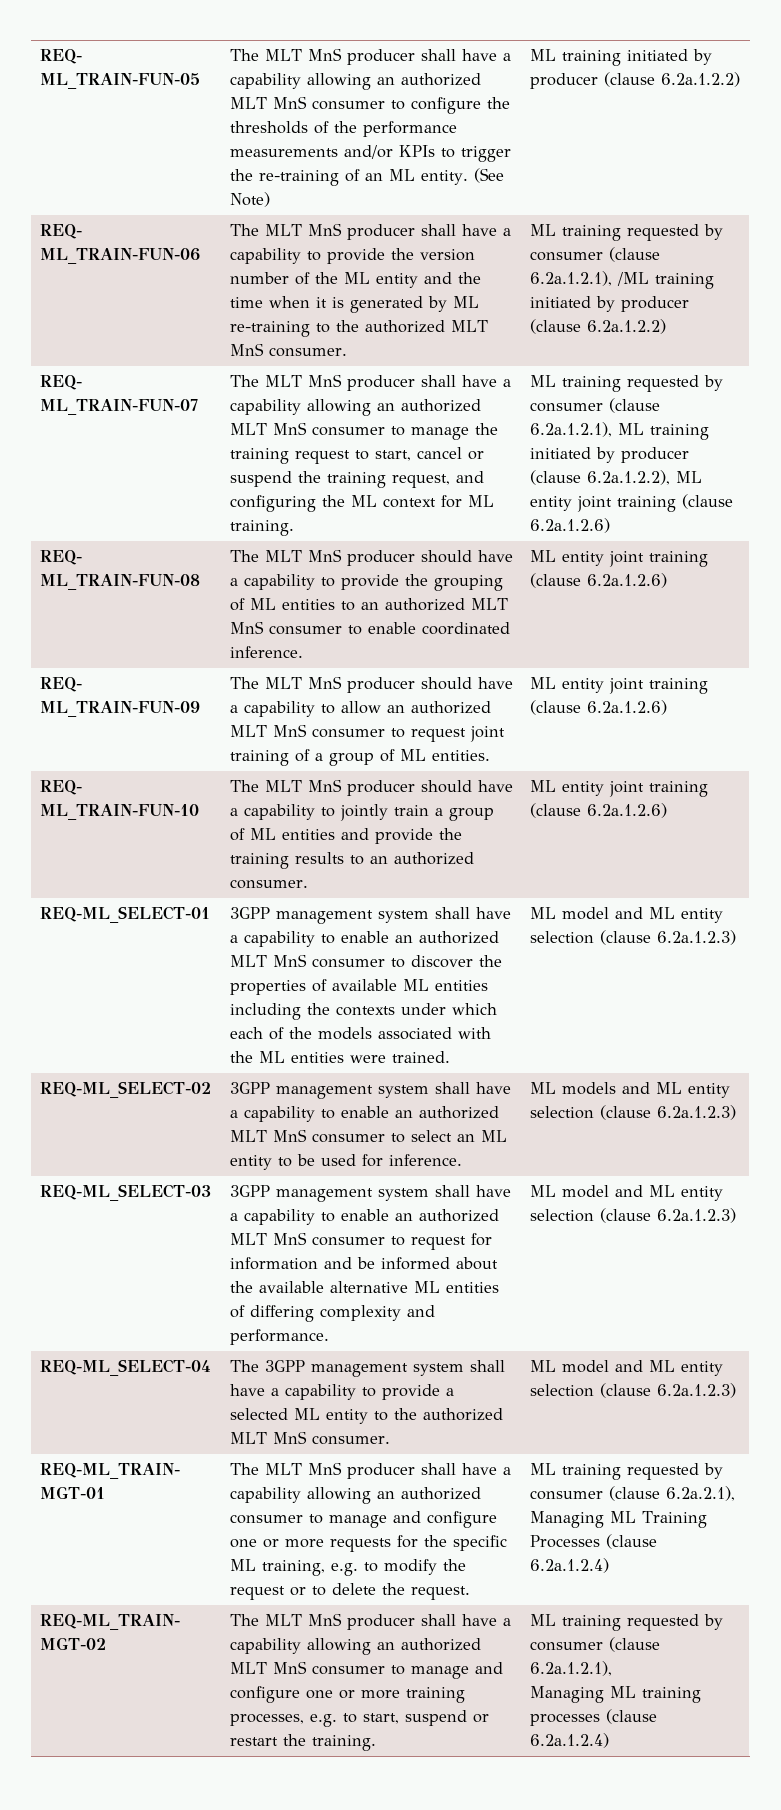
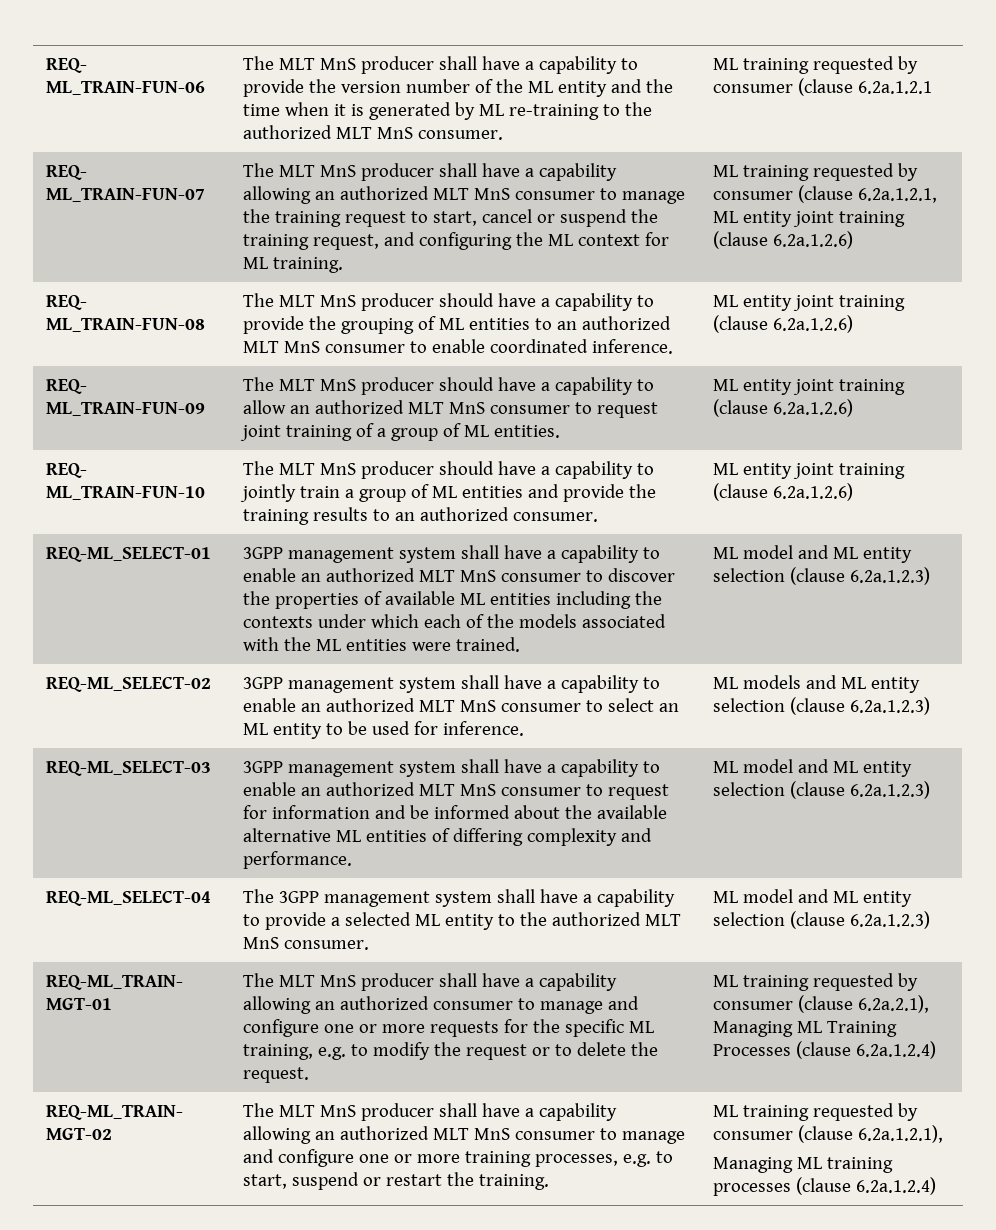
- REQ- ML_TRAIN-FUN-05 | The MLT MnS producer shall have a capability allowing an authorized MLT MnS consumer to configure the thresholds of the performance measurements and/or KPIs to trigger the re-training of an ML entity. (See Note) | ML training initiated by producer (clause 6.2a.1.2.2)
- ML training requested by consumer (clause 6.2a.1.2.1), /ML training initiated by producer (clause 6.2a.1.2.2)
+ ML training requested by consumer (clause 6.2a.1.2.1
- ML training requested by consumer (clause 6.2a.1.2.1), ML training initiated by producer (clause 6.2a.1.2.2), ML entity joint training (clause 6.2a.1.2.6)
+ ML training requested by consumer (clause 6.2a.1.2.1, ML entity joint training (clause 6.2a.1.2.6)

